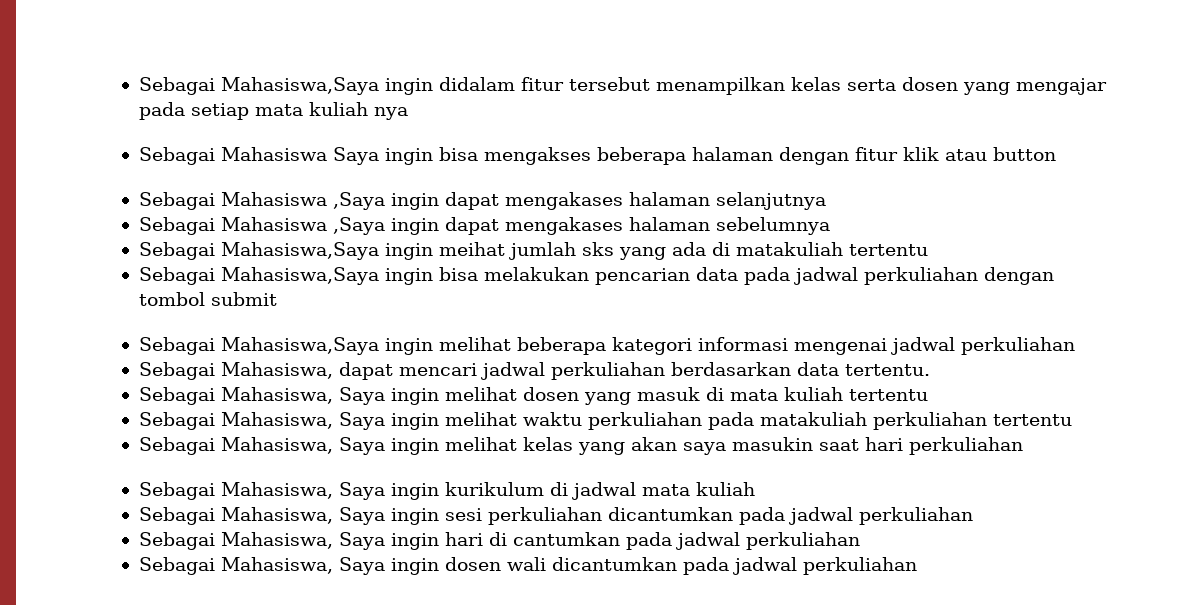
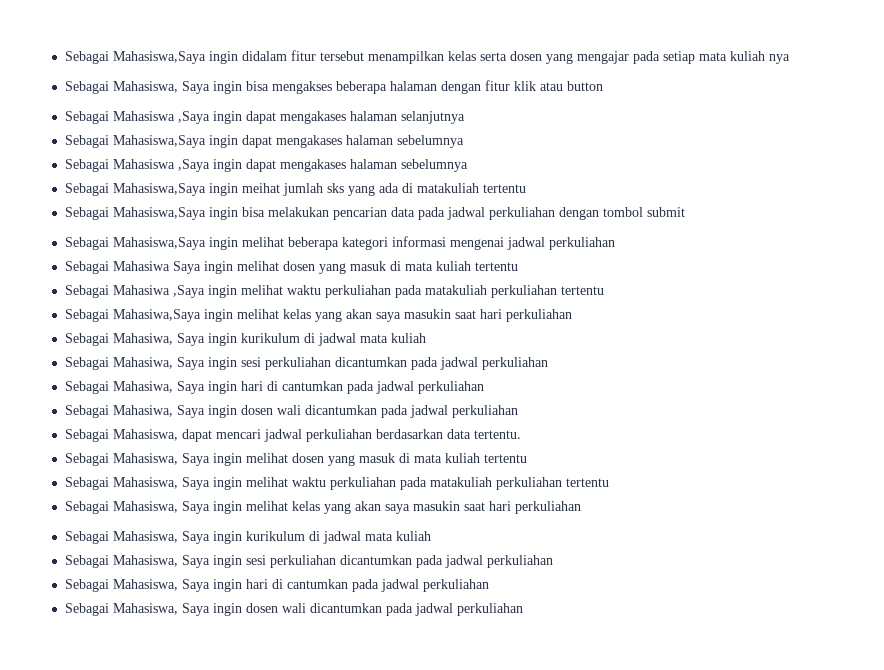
- Sebagai Mahasiswa Saya ingin bisa mengakses beberapa halaman dengan fitur klik atau button
+ Sebagai Mahasiswa, Saya ingin bisa mengakses beberapa halaman dengan fitur klik atau button
+ Sebagai Mahasiswa,Saya ingin dapat mengakases halaman sebelumnya
+ Sebagai Mahasiwa Saya ingin melihat dosen yang masuk di mata kuliah tertentu
+ Sebagai Mahasiwa ,Saya ingin melihat waktu perkuliahan pada matakuliah perkuliahan tertentu
+ Sebagai Mahasiwa,Saya ingin melihat kelas yang akan saya masukin saat hari perkuliahan
+ Sebagai Mahasiwa, Saya ingin kurikulum di jadwal mata kuliah
+ Sebagai Mahasiwa, Saya ingin sesi perkuliahan dicantumkan pada jadwal perkuliahan
+ Sebagai Mahasiwa, Saya ingin hari di cantumkan pada jadwal perkuliahan
+ Sebagai Mahasiwa, Saya ingin dosen wali dicantumkan pada jadwal perkuliahan

